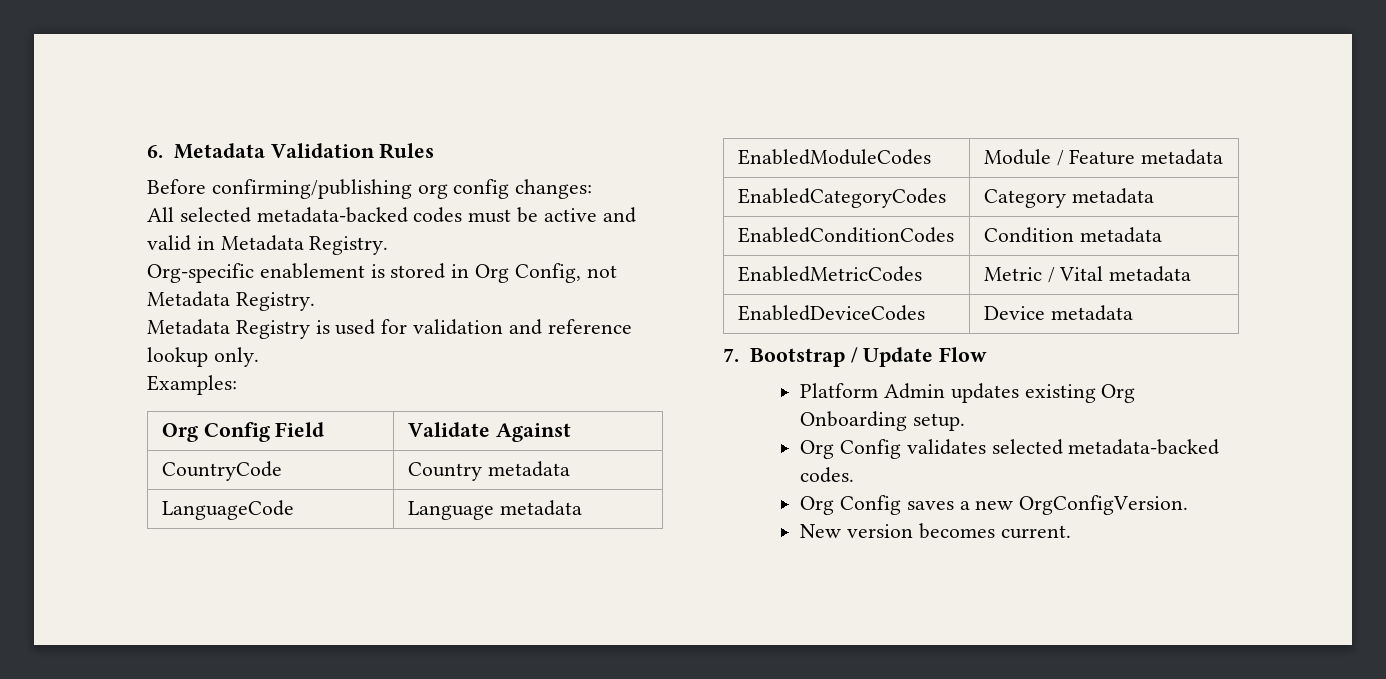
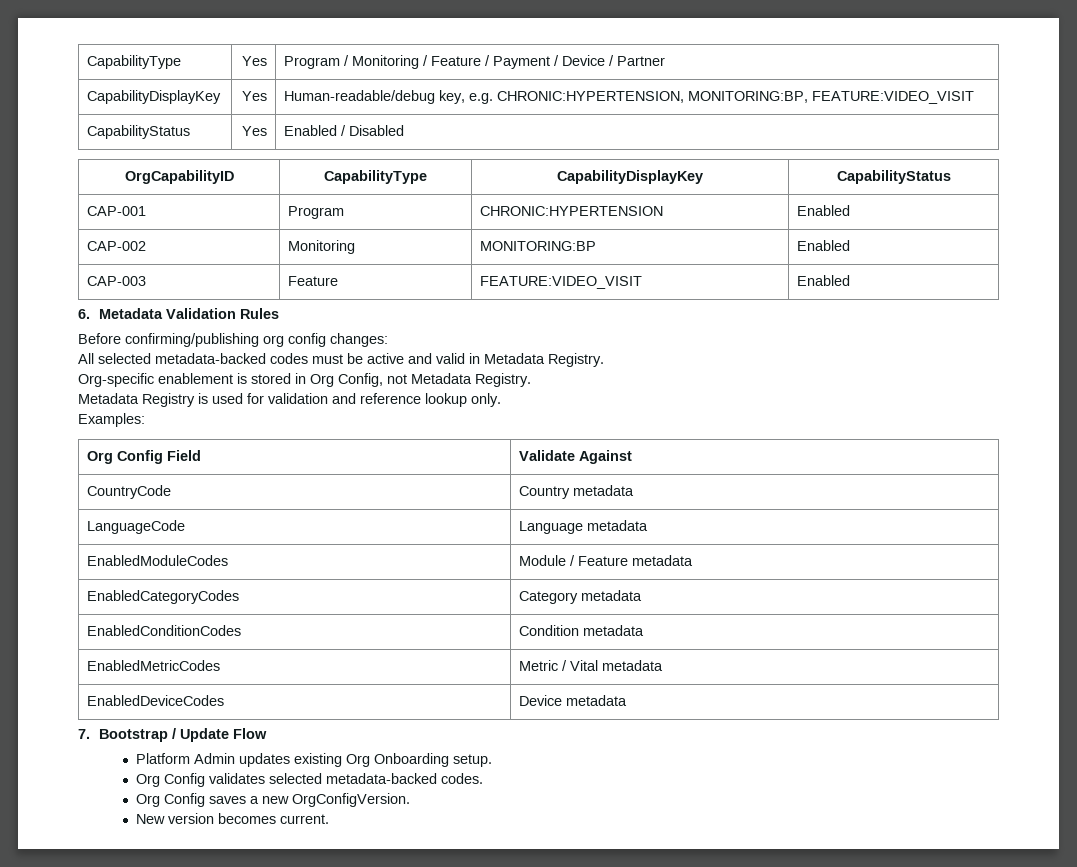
+ CapabilityType | Yes | Program / Monitoring / Feature / Payment / Device / Partner
+ CapabilityDisplayKey | Yes | Human-readable/debug key, e.g. CHRONIC:HYPERTENSION, MONITORING:BP, FEATURE:VIDEO_VISIT
+ CapabilityStatus | Yes | Enabled / Disabled
+ OrgCapabilityID | CapabilityType | CapabilityDisplayKey | CapabilityStatus
+ CAP-001 | Program | CHRONIC:HYPERTENSION | Enabled
+ CAP-002 | Monitoring | MONITORING:BP | Enabled
+ CAP-003 | Feature | FEATURE:VIDEO_VISIT | Enabled

